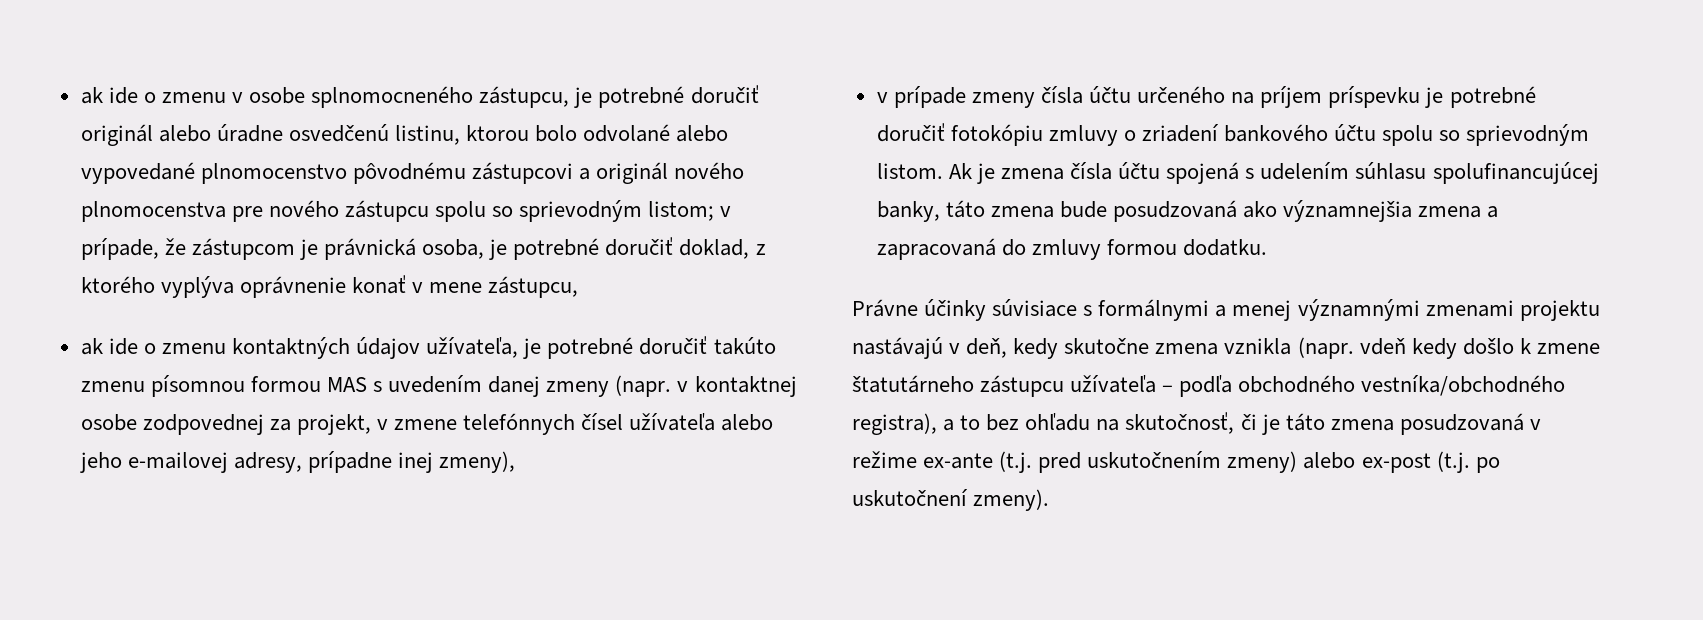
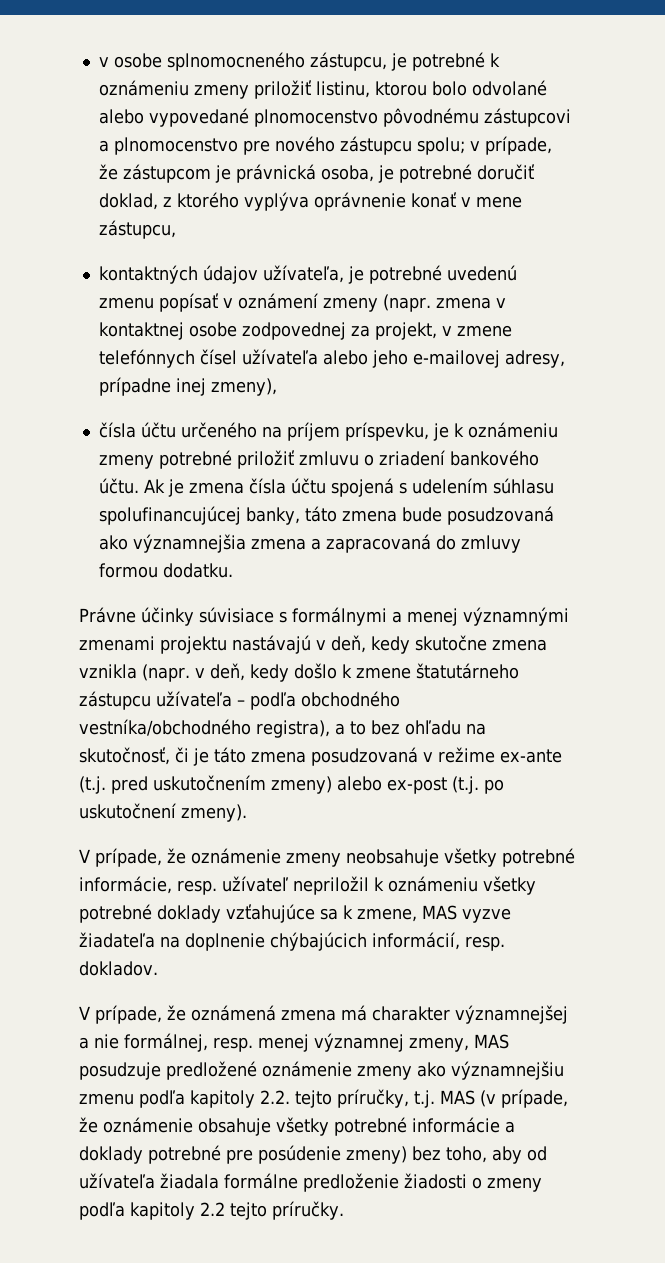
- ak ide o zmenu v osobe splnomocneného zástupcu, je potrebné doručiť originál alebo úradne osvedčenú listinu, ktorou bolo odvolané alebo vypovedané plnomocenstvo pôvodnému zástupcovi a originál nového plnomocenstva pre nového zástupcu spolu so sprievodným listom; v prípade, že zástupcom je právnická osoba, je potrebné doručiť doklad, z ktorého vyplýva oprávnenie konať v mene zástupcu,
+ v osobe splnomocneného zástupcu, je potrebné k oznámeniu zmeny priložiť listinu, ktorou bolo odvolané alebo vypovedané plnomocenstvo pôvodnému zástupcovi a plnomocenstvo pre nového zástupcu spolu; v prípade, že zástupcom je právnická osoba, je potrebné doručiť doklad, z ktorého vyplýva oprávnenie konať v mene zástupcu,
- ak ide o zmenu kontaktných údajov užívateľa, je potrebné doručiť takúto zmenu písomnou formou MAS s uvedením danej zmeny (napr. v kontaktnej osobe zodpovednej za projekt, v zmene telefónnych čísel užívateľa alebo jeho e-mailovej adresy, prípadne inej zmeny),
+ kontaktných údajov užívateľa, je potrebné uvedenú zmenu popísať v oznámení zmeny (napr. zmena v kontaktnej osobe zodpovednej za projekt, v zmene telefónnych čísel užívateľa alebo jeho e-mailovej adresy, prípadne inej zmeny),
- v prípade zmeny čísla účtu určeného na príjem príspevku je potrebné doručiť fotokópiu zmluvy o zriadení bankového účtu spolu so sprievodným listom.
+ čísla účtu určeného na príjem príspevku, je k oznámeniu zmeny potrebné priložiť zmluvu o zriadení bankového účtu.
- Právne účinky súvisiace s formálnymi a menej významnými zmenami projektu nastávajú v deň, kedy skutočne zmena vznikla (napr. vdeň kedy došlo k zmene štatutárneho zástupcu užívateľa – podľa obchodného vestníka/obchodného registra), a to bez ohľadu na skutočnosť, či je táto zmena posudzovaná v režime ex-ante (t.j. pred uskutočnením zmeny) alebo ex-post (t.j. po uskutočnení zmeny).
+ Právne účinky súvisiace s formálnymi a menej významnými zmenami projektu nastávajú v deň, kedy skutočne zmena vznikla (napr. v deň, kedy došlo k zmene štatutárneho zástupcu užívateľa – podľa obchodného vestníka/obchodného registra), a to bez ohľadu na skutočnosť, či je táto zmena posudzovaná v režime ex-ante (t.j. pred uskutočnením zmeny) alebo ex-post (t.j. po uskutočnení zmeny).
+ V prípade, že oznámenie zmeny neobsahuje všetky potrebné informácie, resp. užívateľ nepriložil k oznámeniu všetky potrebné doklady vzťahujúce sa k zmene, MAS vyzve žiadateľa na doplnenie chýbajúcich informácií, resp. dokladov.
+ V prípade, že oznámená zmena má charakter významnejšej a nie formálnej, resp. menej významnej zmeny, MAS posudzuje predložené oznámenie zmeny ako významnejšiu zmenu podľa kapitoly 2.2. tejto príručky, t.j. MAS (v prípade, že oznámenie obsahuje všetky potrebné informácie a doklady potrebné pre posúdenie zmeny) bez toho, aby od užívateľa žiadala formálne predloženie žiadosti o zmeny podľa kapitoly 2.2 tejto príručky.

